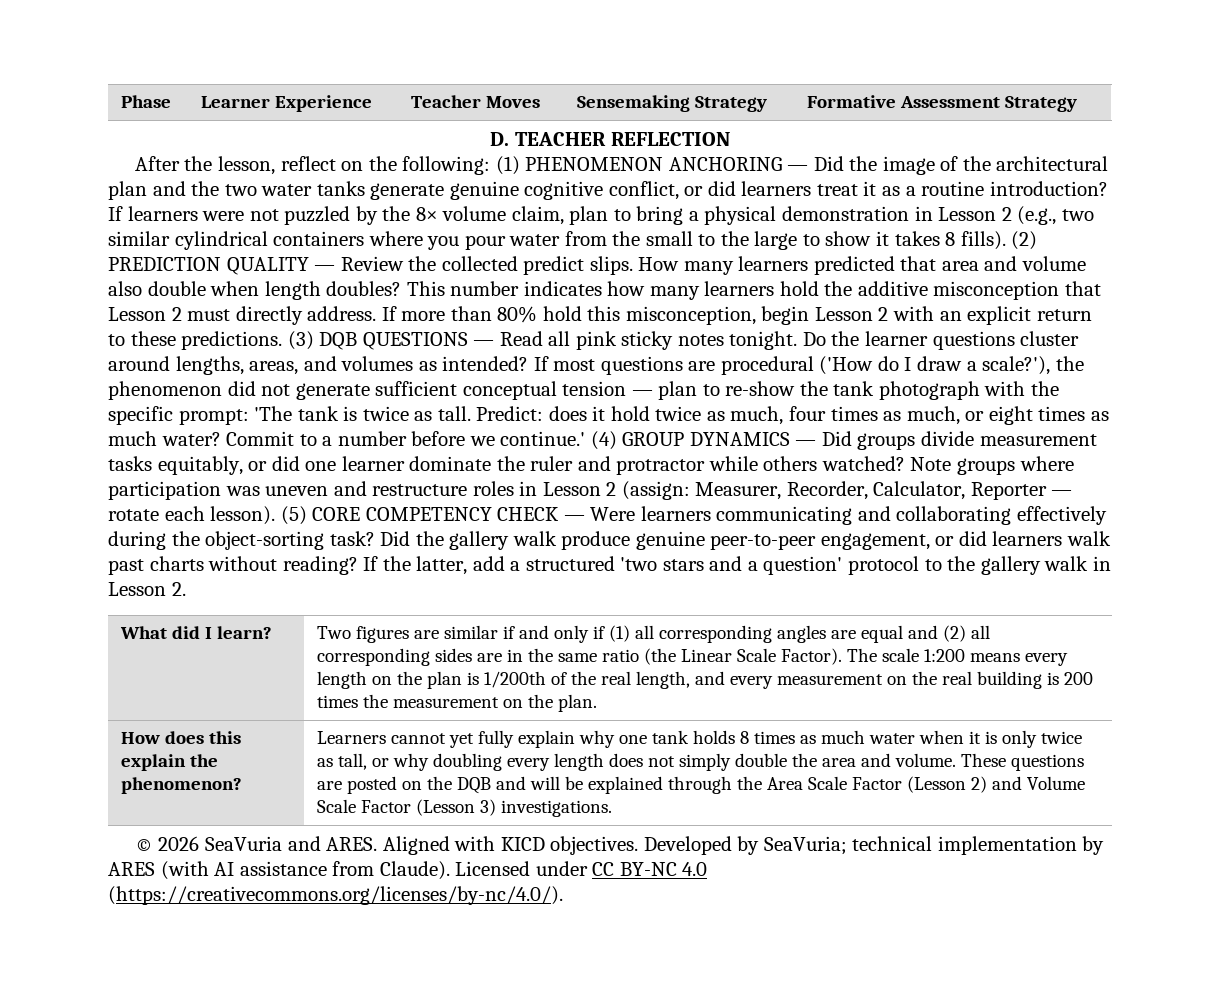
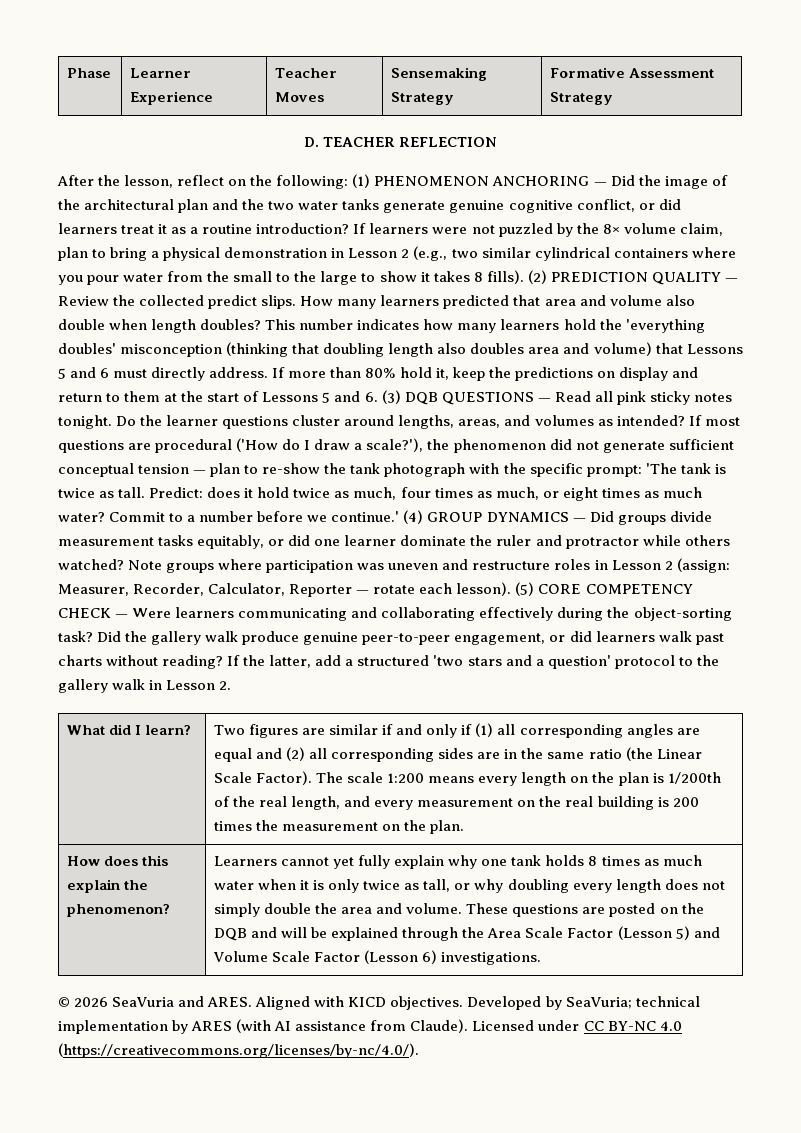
- This number indicates how many learners hold the additive misconception that Lesson 2 must directly address.
+ This number indicates how many learners hold the 'everything doubles' misconception (thinking that doubling length also doubles area and volume) that Lessons 5 and 6 must directly address.
- If more than 80% hold this misconception, begin Lesson 2 with an explicit return to these predictions. (3) DQB QUESTIONS — Read all pink sticky notes tonight.
+ If more than 80% hold it, keep the predictions on display and return to them at the start of Lessons 5 and 6. (3) DQB QUESTIONS — Read all pink sticky notes tonight.
- These questions are posted on the DQB and will be explained through the Area Scale Factor (Lesson 2) and Volume Scale Factor (Lesson 3) investigations.
+ These questions are posted on the DQB and will be explained through the Area Scale Factor (Lesson 5) and Volume Scale Factor (Lesson 6) investigations.

